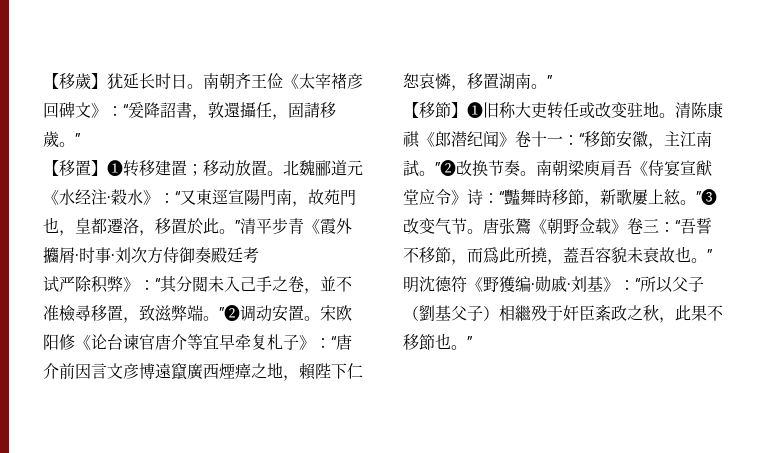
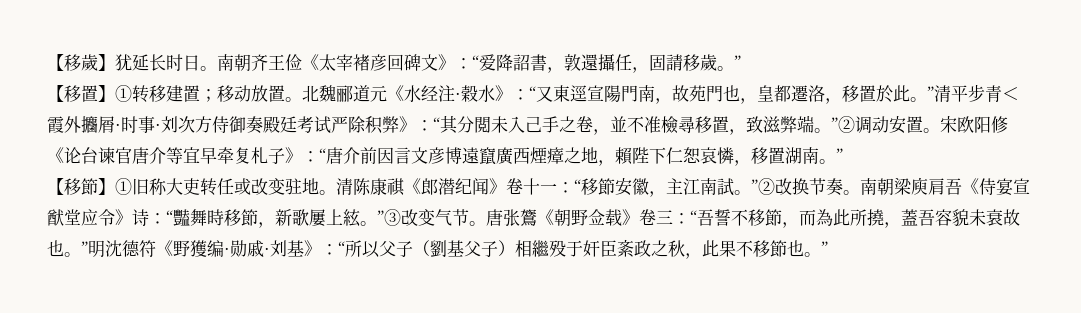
- 南朝齐王俭《太宰褚彦回碑文》：“爰降詔書，敦還攝任，固請移歲。”
+ 南朝齐王俭《太宰褚彦回碑文》：“爱降詔書，敦還攝任，固請移歲。”
- 【移置】❶转移建置；移动放置。
+ 【移置】①转移建置；移动放置。
- 北魏郦道元《水经注·穀水》：“又東逕宣陽門南，故苑門也，皇都遷洛，移置於此。”清平步青《霞外攟屑·时事·刘次方侍御奏殿廷考
- 试严除积弊》：“其分閲未入己手之卷，並不准檢尋移置，致滋弊端。”❷调动安置。
+ 北魏郦道元《水经注·穀水》：“又東逕宣陽門南，故苑門也，皇都遷洛，移置於此。”清平步青＜霞外攟屑·时事·刘次方侍御奏殿廷考试严除积弊》：“其分閲未入己手之卷，並不准檢尋移置，致滋弊端。”②调动安置。
- 【移節】❶旧称大吏转任或改变驻地。
+ 【移節】①旧称大吏转任或改变驻地。
- 清陈康祺《郎潜纪闻》卷十一：“移節安徽，主江南試。”❷改换节奏。
+ 清陈康祺《郎潜纪闻》卷十一：“移節安徽，主江南試。”②改换节奏。
- 南朝梁庾肩吾《侍宴宣猷堂应令》诗：“豔舞時移節，新歌屢上絃。”❸改变气节。
+ 南朝梁庾肩吾《侍宴宣猷堂应令》诗：“豔舞時移節，新歌屢上絃。”③改变气节。
- 唐张鷟《朝野佥载》卷三：“吾誓不移節，而爲此所撓，蓋吾容貌未衰故也。”明沈德符《野獲编·勋戚·刘基》：“所以父子（劉基父子）相繼殁于奸臣紊政之秋，此果不移節也。”
+ 唐张鷟《朝野佥载》卷三：“吾誓不移節，而為此所撓，蓋吾容貌未衰故也。”明沈德符《野獲编·勋戚·刘基》：“所以父子（劉基父子）相繼殁于奸臣紊政之秋，此果不移節也。”

